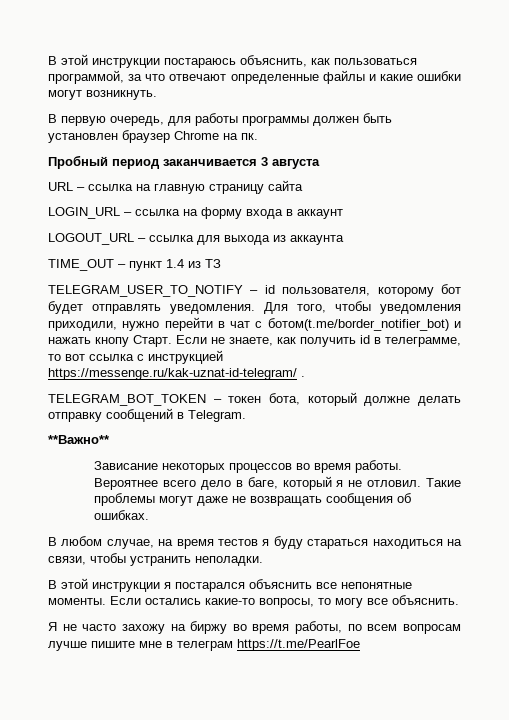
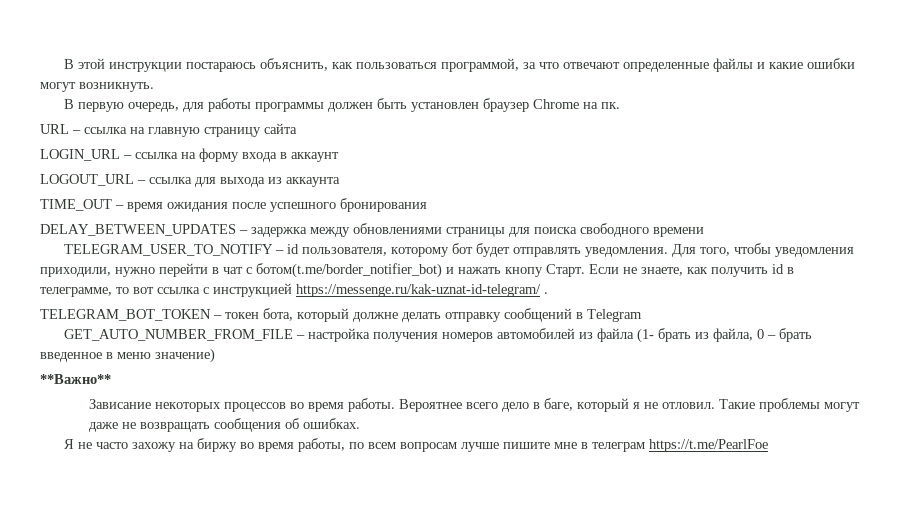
- Пробный период заканчивается 3 августа
- TIME_OUT – пункт 1.4 из ТЗ
+ TIME_OUT – время ожидания после успешного бронирования
+ DELAY_BETWEEN_UPDATES – задержка между обновлениями страницы для поиска свободного времени
- TELEGRAM_BOT_TOKEN – токен бота, который должне делать отправку сообщений в Telegram.
+ TELEGRAM_BOT_TOKEN – токен бота, который должне делать отправку сообщений в Telegram
+ GET_AUTO_NUMBER_FROM_FILE – настройка получения номеров автомобилей из файла (1- брать из файла, 0 – брать введенное в меню значение)
- В любом случае, на время тестов я буду стараться находиться на связи, чтобы устранить неполадки.
- В этой инструкции я постарался объяснить все непонятные моменты. Если остались какие-то вопросы, то могу все объяснить.

